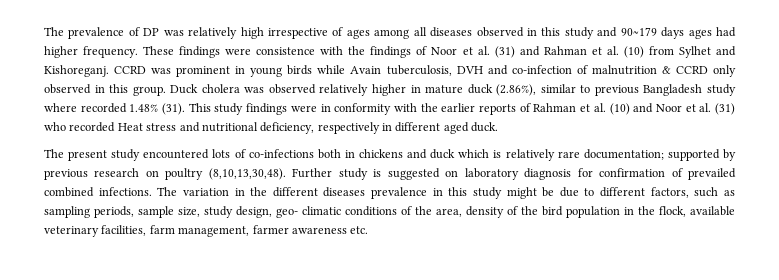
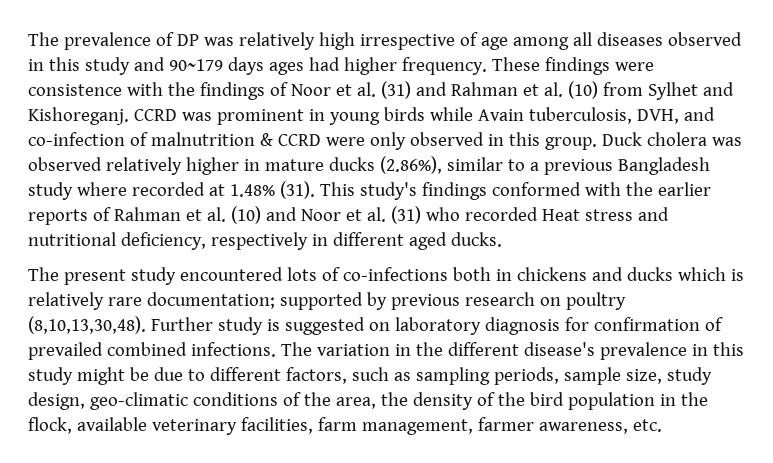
- The prevalence of DP was relatively high irrespective of ages among all diseases observed in this study and 90~179 days ages had higher frequency.
+ The prevalence of DP was relatively high irrespective of age among all diseases observed in this study and 90~179 days ages had higher frequency.
- CCRD was prominent in young birds while Avain tuberculosis, DVH and co-infection of malnutrition & CCRD only observed in this group.
+ CCRD was prominent in young birds while Avain tuberculosis, DVH, and co-infection of malnutrition & CCRD were only observed in this group.
- Duck cholera was observed relatively higher in mature duck (2.86%), similar to previous Bangladesh study where recorded 1.48% (31).
+ Duck cholera was observed relatively higher in mature ducks (2.86%), similar to a previous Bangladesh study where recorded at 1.48% (31).
- This study findings were in conformity with the earlier reports of Rahman et al. (10) and Noor et al. (31) who recorded Heat stress and nutritional deficiency, respectively in different aged duck.
+ This study's findings conformed with the earlier reports of Rahman et al. (10) and Noor et al. (31) who recorded Heat stress and nutritional deficiency, respectively in different aged ducks.
- The present study encountered lots of co-infections both in chickens and duck which is relatively rare documentation; supported by previous research on poultry (8,10,13,30,48).
+ The present study encountered lots of co-infections both in chickens and ducks which is relatively rare documentation; supported by previous research on poultry (8,10,13,30,48).
- The variation in the different diseases prevalence in this study might be due to different factors, such as sampling periods, sample size, study design, geo- climatic conditions of the area, density of the bird population in the flock, available veterinary facilities, farm management, farmer awareness etc.
+ The variation in the different disease's prevalence in this study might be due to different factors, such as sampling periods, sample size, study design, geo-climatic conditions of the area, the density of the bird population in the flock, available veterinary facilities, farm management, farmer awareness, etc.

